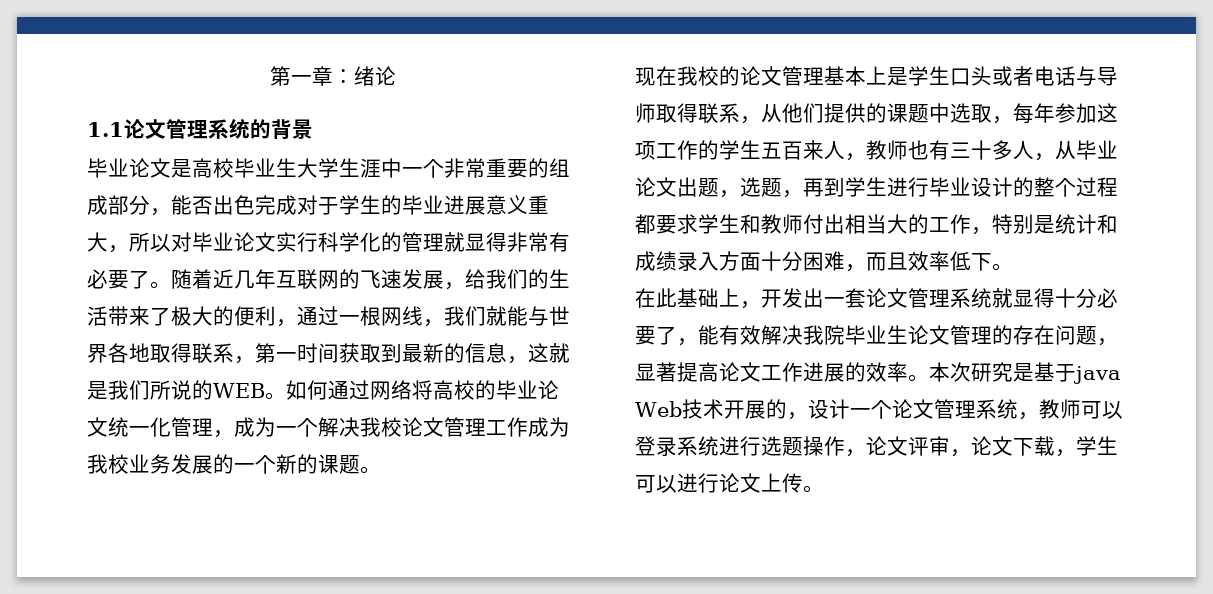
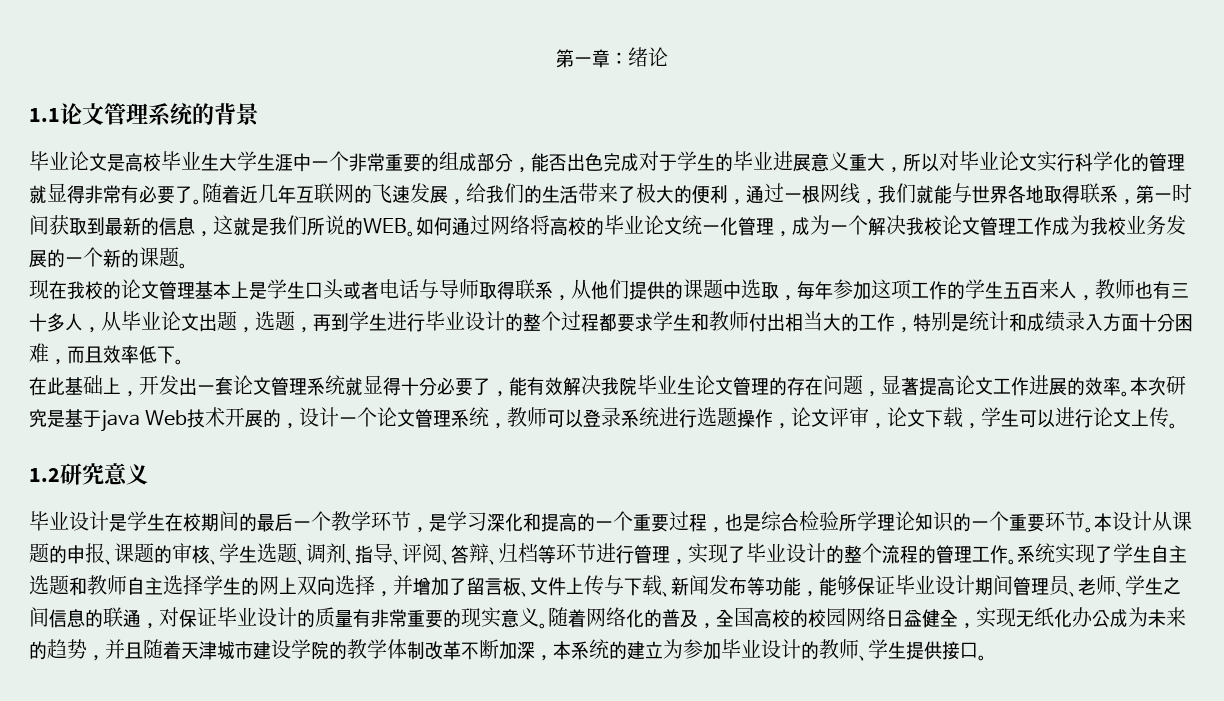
+ 1.2研究意义
+ 毕业设计是学生在校期间的最后一个教学环节，是学习深化和提高的一个重要过程，也是综合检验所学理论知识的一个重要环节。本设计从课题的申报、课题的审核、学生选题、调剂、指导、评阅、答辩、归档等环节进行管理，实现了毕业设计的整个流程的管理工作。系统实现了学生自主选题和教师自主选择学生的网上双向选择，并增加了留言板、文件上传与下载、新闻发布等功能，能够保证毕业设计期间管理员、老师、学生之间信息的联通，对保证毕业设计的质量有非常重要的现实意义。随着网络化的普及，全国高校的校园网络日益健全，实现无纸化办公成为未来的趋势，并且随着天津城市建设学院的教学体制改革不断加深，本系统的建立为参加毕业设计的教师、学生提供接口。

